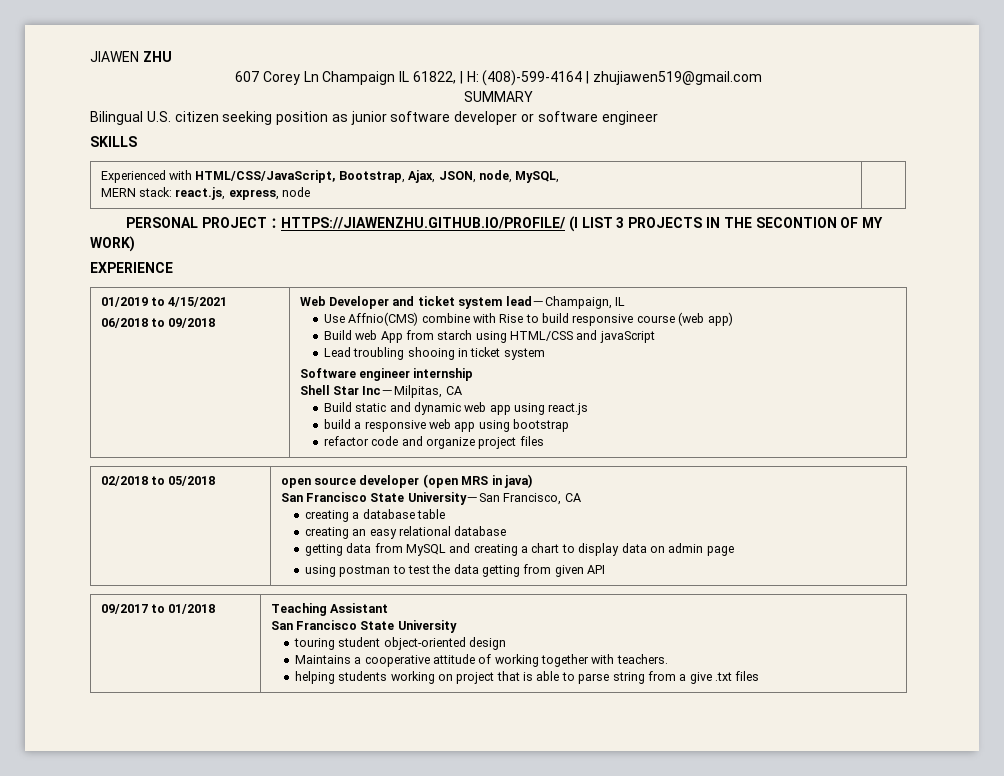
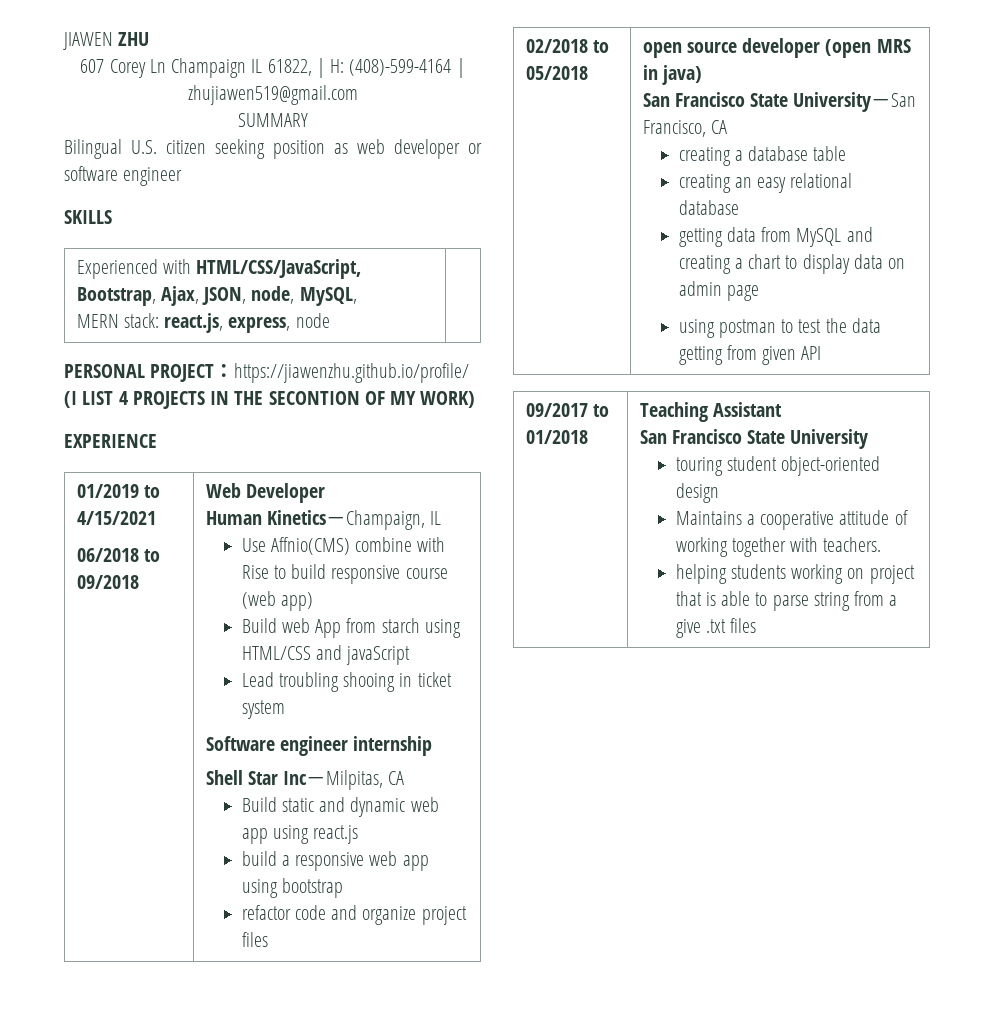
- Bilingual U.S. citizen seeking position as junior software developer or software engineer
+ Bilingual U.S. citizen seeking position as web developer or software engineer
- PERSONAL PROJECT：HTTPS://JIAWENZHU.GITHUB.IO/PROFILE/ (I LIST 3 PROJECTS IN THE SECONTION OF MY WORK)
+ PERSONAL PROJECT：https://jiawenzhu.github.io/profile/ (I LIST 4 PROJECTS IN THE SECONTION OF MY WORK)
- Web Developer and ticket system lead－Champaign, IL
+ Web Developer
+ Human Kinetics－Champaign, IL

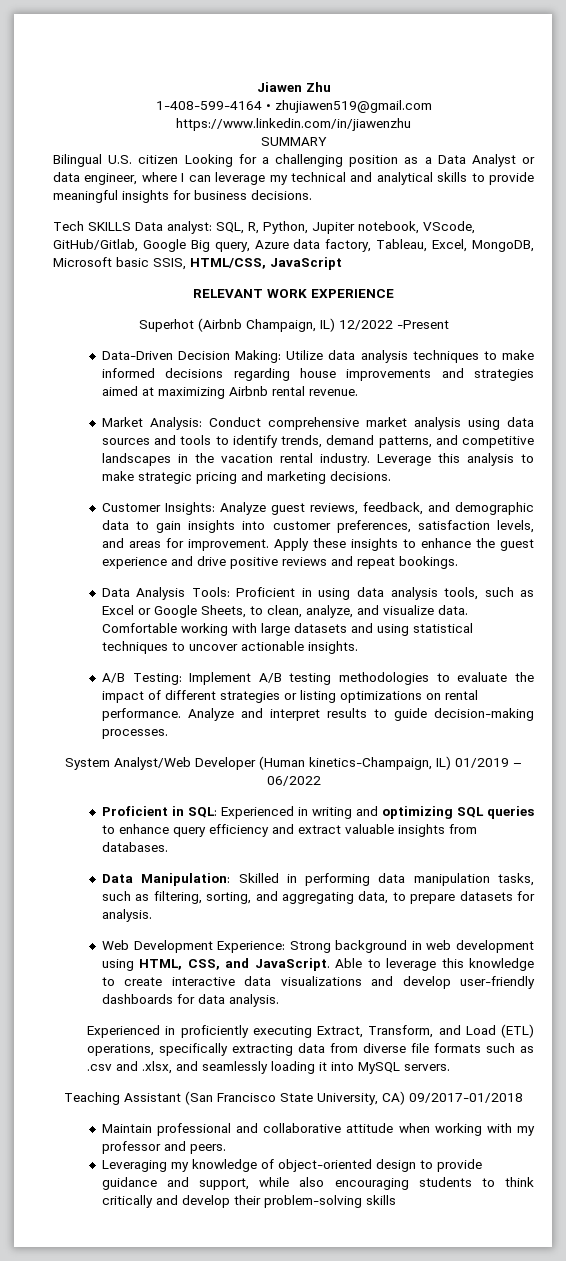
- JIAWEN ZHU
- 607 Corey Ln Champaign IL 61822, | H: (408)-599-4164 | zhujiawen519@gmail.com
+ Jiawen Zhu
+ 1-408-599-4164 • zhujiawen519@gmail.com https://www.linkedin.com/in/jiawenzhu
- Bilingual U.S. citizen seeking position as web developer or software engineer
- SKILLS
- Experienced with HTML/CSS/JavaScript, Bootstrap, Ajax, JSON, node, MySQL,
- MERN stack: react.js, express, node |
- PERSONAL PROJECT：https://jiawenzhu.github.io/profile/ (I LIST 4 PROJECTS IN THE SECONTION OF MY WORK)
- EXPERIENCE
- 01/2019 to 4/15/2021
- 06/2018 to 09/2018 | Web Developer
- Human Kinetics－Champaign, IL
- Use Affnio(CMS) combine with Rise to build responsive course (web app)
- Build web App from starch using HTML/CSS and javaScript
- Lead troubling shooing in ticket system
- Software engineer internship
- Shell Star Inc－Milpitas, CA
- Build static and dynamic web app using react.js
- build a responsive web app using bootstrap
- refactor code and organize project files
- 02/2018 to 05/2018 | open source developer (open MRS in java)
- San Francisco State University－San Francisco, CA
- creating a database table
- creating an easy relational database
- getting data from MySQL and creating a chart to display data on admin page
- using postman to test the data getting from given API
- 09/2017 to 01/2018 | Teaching Assistant
- San Francisco State University
- touring student object-oriented design
- Maintains a cooperative attitude of working together with teachers.
- helping students working on project that is able to parse string from a give .txt files
+ Bilingual U.S. citizen Looking for a challenging position as a Data Analyst or data engineer, where I can leverage my technical and analytical skills to provide meaningful insights for business decisions.
+ Tech SKILLS Data analyst: SQL, R, Python, Jupiter notebook, VScode, GitHub/Gitlab, Google Big query, Azure data factory, Tableau, Excel, MongoDB, Microsoft basic SSIS, HTML/CSS, JavaScript
+ RELEVANT WORK EXPERIENCE
+ Superhot (Airbnb Champaign, IL) 12/2022 -Present
+ Data-Driven Decision Making: Utilize data analysis techniques to make informed decisions regarding house improvements and strategies aimed at maximizing Airbnb rental revenue.
+ Market Analysis: Conduct comprehensive market analysis using data sources and tools to identify trends, demand patterns, and competitive landscapes in the vacation rental industry. Leverage this analysis to make strategic pricing and marketing decisions.
+ Customer Insights: Analyze guest reviews, feedback, and demographic data to gain insights into customer preferences, satisfaction levels, and areas for improvement. Apply these insights to enhance the guest experience and drive positive reviews and repeat bookings.
+ Data Analysis Tools: Proficient in using data analysis tools, such as Excel or Google Sheets, to clean, analyze, and visualize data. Comfortable working with large datasets and using statistical techniques to uncover actionable insights.
+ A/B Testing: Implement A/B testing methodologies to evaluate the impact of different strategies or listing optimizations on rental performance. Analyze and interpret results to guide decision-making processes.
+ System Analyst/Web Developer (Human kinetics-Champaign, IL) 01/2019 – 06/2022
+ Proficient in SQL: Experienced in writing and optimizing SQL queries to enhance query efficiency and extract valuable insights from databases.
+ Data Manipulation: Skilled in performing data manipulation tasks, such as filtering, sorting, and aggregating data, to prepare datasets for analysis.
+ Web Development Experience: Strong background in web development using HTML, CSS, and JavaScript. Able to leverage this knowledge to create interactive data visualizations and develop user-friendly dashboards for data analysis.
+ Experienced in proficiently executing Extract, Transform, and Load (ETL) operations, specifically extracting data from diverse file formats such as .csv and .xlsx, and seamlessly loading it into MySQL servers.
+ Teaching Assistant (San Francisco State University, CA) 09/2017-01/2018
+ Maintain professional and collaborative attitude when working with my professor and peers.
+ Leveraging my knowledge of object-oriented design to provide guidance and support, while also encouraging students to think critically and develop their problem-solving skills

